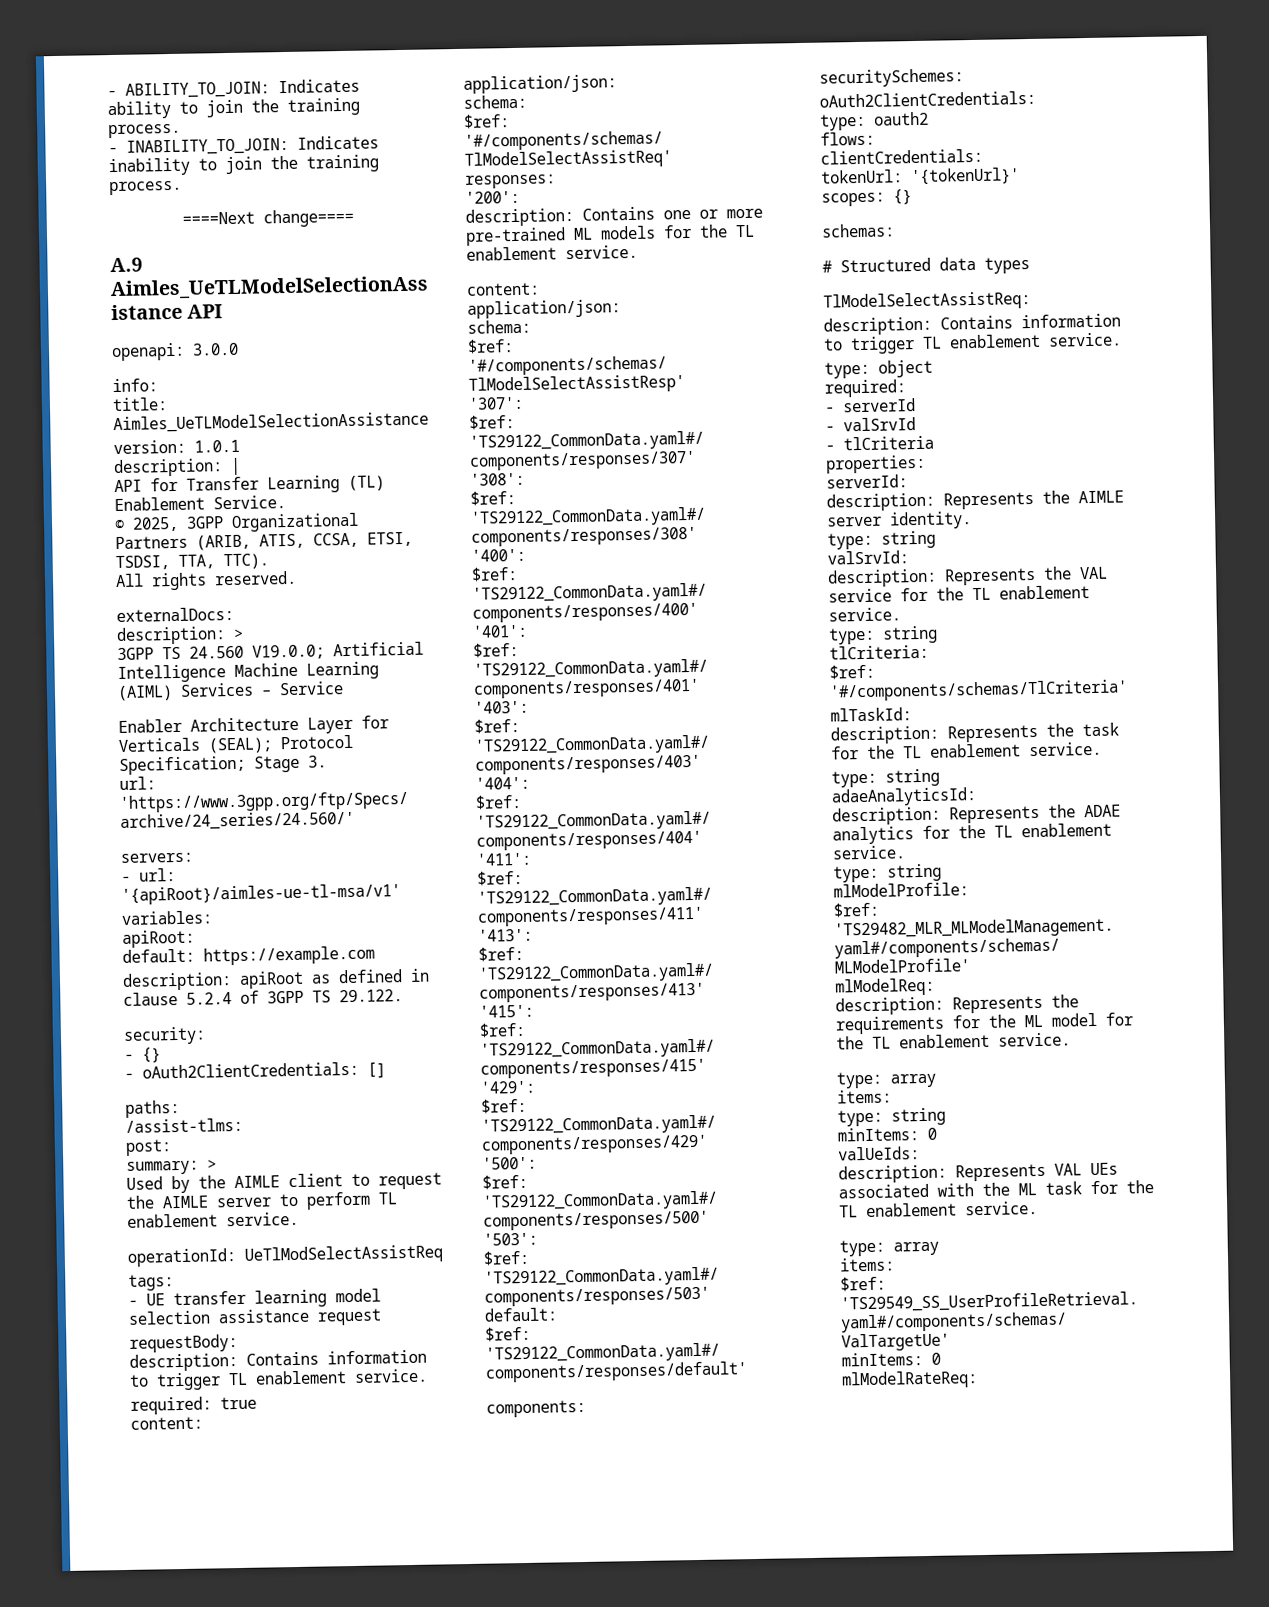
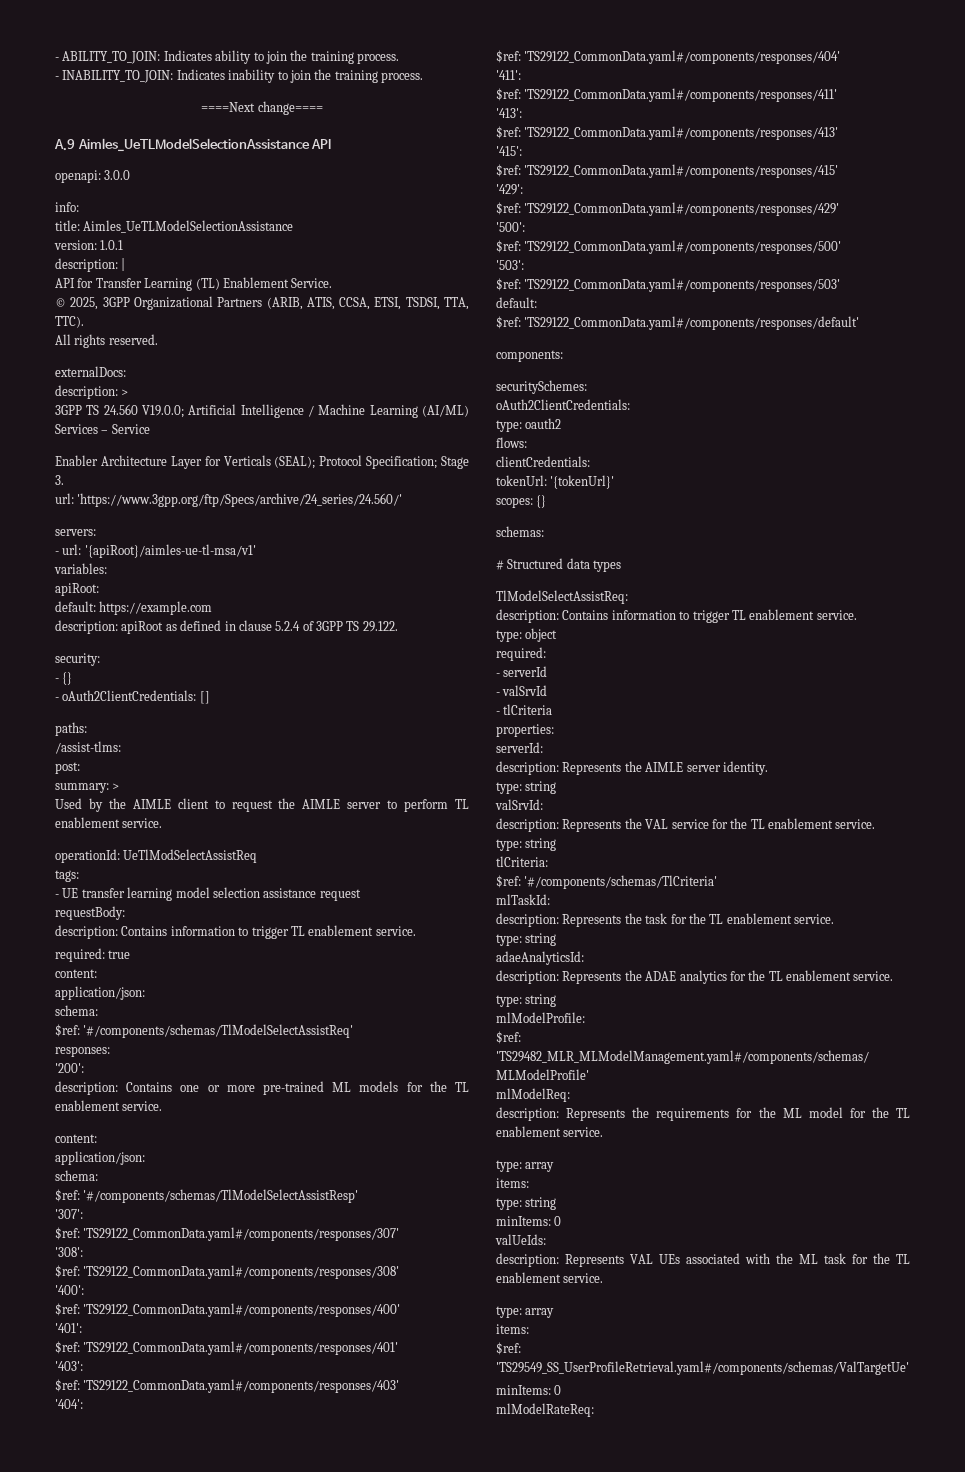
- 3GPP TS 24.560 V19.0.0; Artificial Intelligence Machine Learning (AIML) Services – Service
+ 3GPP TS 24.560 V19.0.0; Artificial Intelligence / Machine Learning (AI/ML) Services – Service

